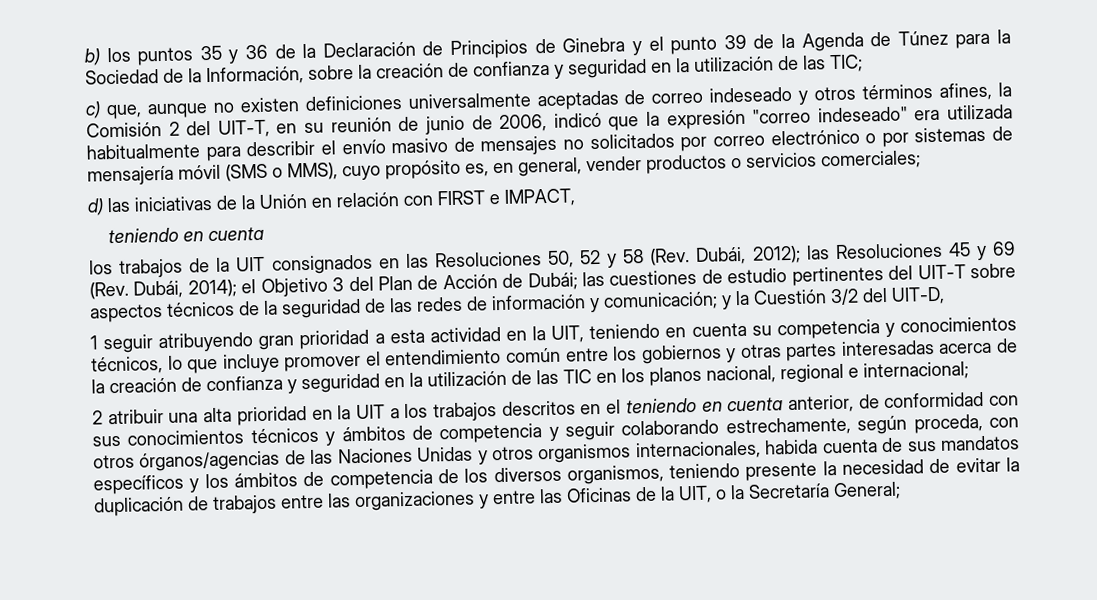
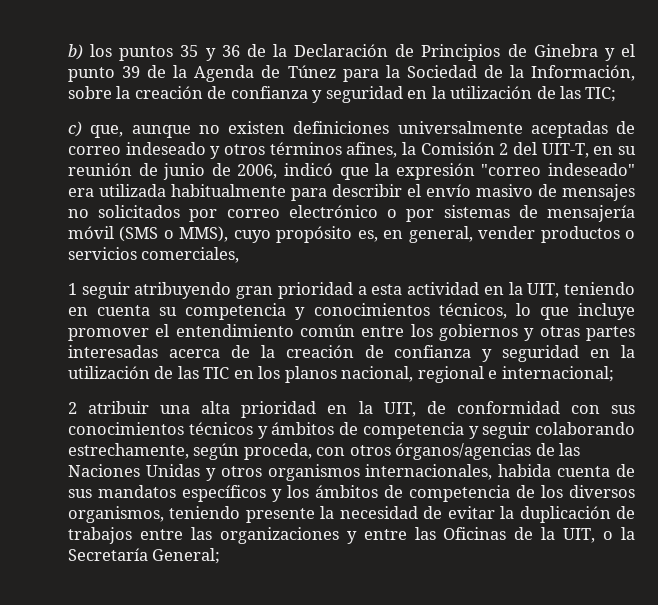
- c) que, aunque no existen definiciones universalmente aceptadas de correo indeseado y otros términos afines, la Comisión 2 del UIT-T, en su reunión de junio de 2006, indicó que la expresión "correo indeseado" era utilizada habitualmente para describir el envío masivo de mensajes no solicitados por correo electrónico o por sistemas de mensajería móvil (SMS o MMS), cuyo propósito es, en general, vender productos o servicios comerciales;
- d) las iniciativas de la Unión en relación con FIRST e IMPACT,
- teniendo en cuenta
- los trabajos de la UIT consignados en las Resoluciones 50, 52 y 58 (Rev. Dubái, 2012); las Resoluciones 45 y 69 (Rev. Dubái, 2014); el Objetivo 3 del Plan de Acción de Dubái; las cuestiones de estudio pertinentes del UIT-T sobre aspectos técnicos de la seguridad de las redes de información y comunicación; y la Cuestión 3/2 del UIT-D,
+ c) que, aunque no existen definiciones universalmente aceptadas de correo indeseado y otros términos afines, la Comisión 2 del UIT-T, en su reunión de junio de 2006, indicó que la expresión "correo indeseado" era utilizada habitualmente para describir el envío masivo de mensajes no solicitados por correo electrónico o por sistemas de mensajería móvil (SMS o MMS), cuyo propósito es, en general, vender productos o servicios comerciales,
- 2 atribuir una alta prioridad en la UIT a los trabajos descritos en el teniendo en cuenta anterior, de conformidad con sus conocimientos técnicos y ámbitos de competencia y seguir colaborando estrechamente, según proceda, con otros órganos/agencias de las Naciones Unidas y otros organismos internacionales, habida cuenta de sus mandatos específicos y los ámbitos de competencia de los diversos organismos, teniendo presente la necesidad de evitar la duplicación de trabajos entre las organizaciones y entre las Oficinas de la UIT, o la Secretaría General;
+ 2 atribuir una alta prioridad en la UIT, de conformidad con sus conocimientos técnicos y ámbitos de competencia y seguir colaborando estrechamente, según proceda, con otros órganos/agencias de las Naciones Unidas y otros organismos internacionales, habida cuenta de sus mandatos específicos y los ámbitos de competencia de los diversos organismos, teniendo presente la necesidad de evitar la duplicación de trabajos entre las organizaciones y entre las Oficinas de la UIT, o la Secretaría General;

